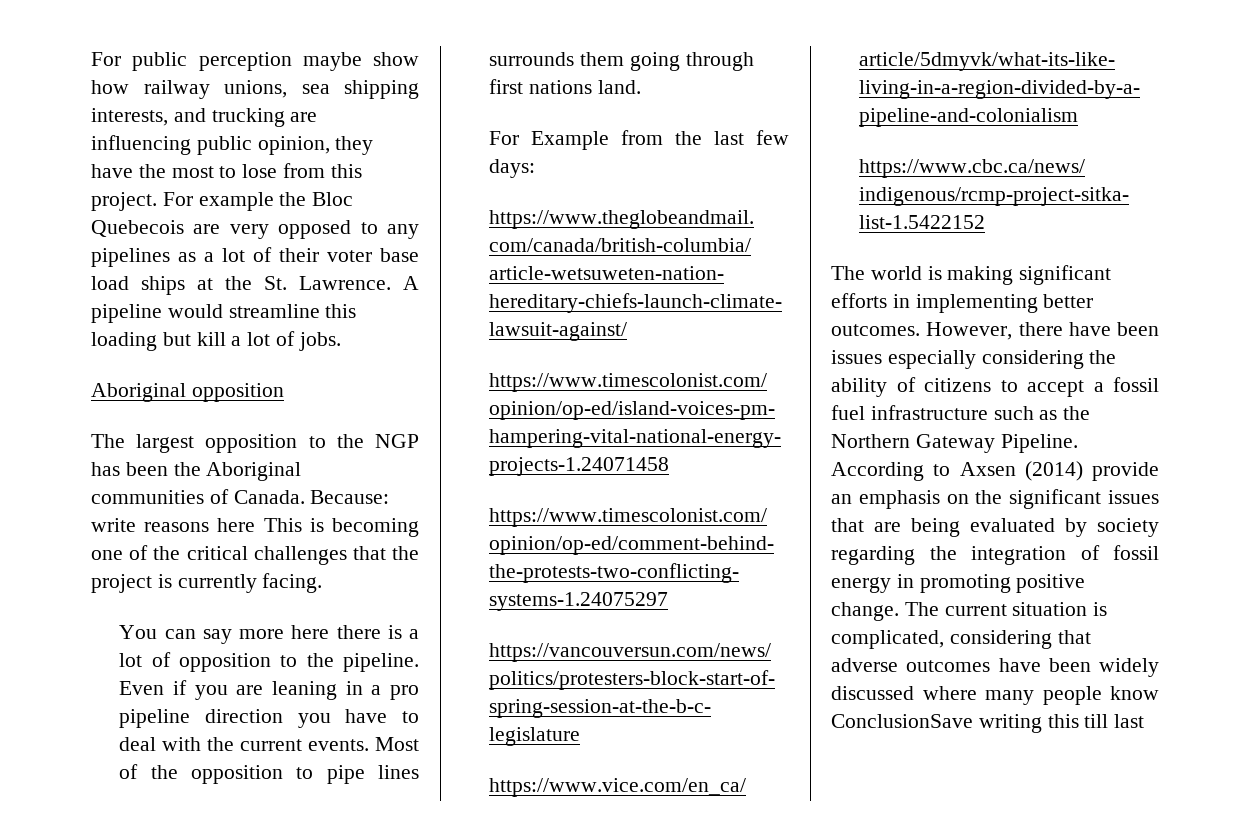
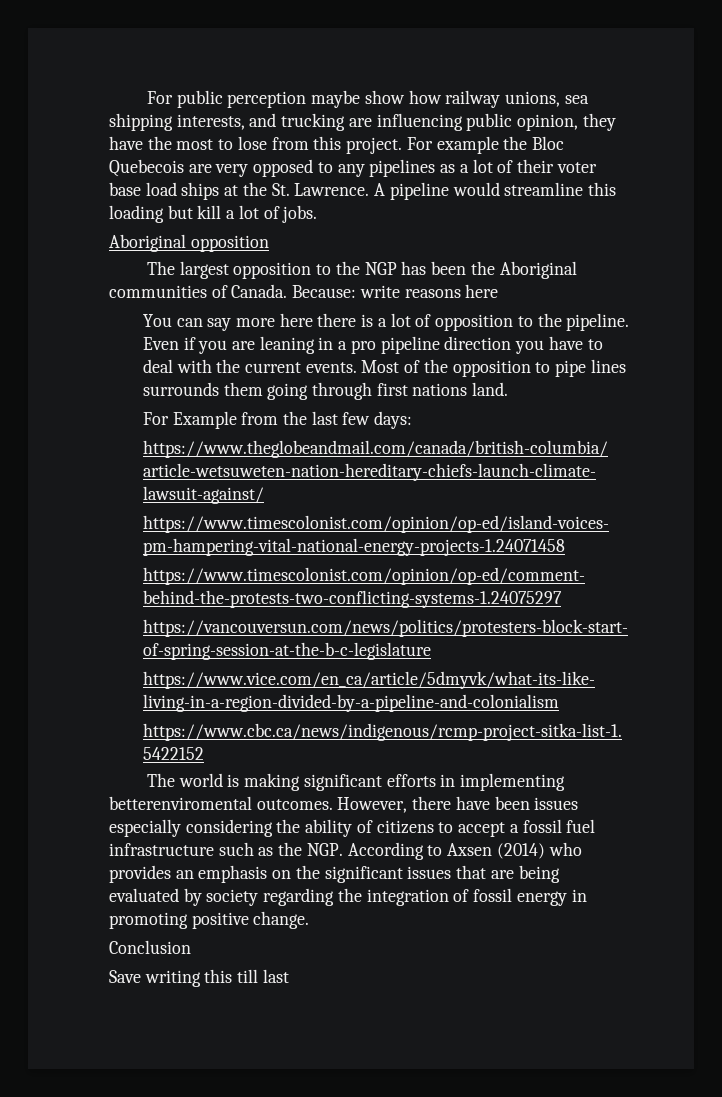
- Because: write reasons here This is becoming one of the critical challenges that the project is currently facing.
+ Because: write reasons here
- The world is making significant efforts in implementing better outcomes.
+ The world is making significant efforts in implementing betterenviromental outcomes.
- However, there have been issues especially considering the ability of citizens to accept a fossil fuel infrastructure such as the Northern Gateway Pipeline. According to Axsen (2014) provide an emphasis on the significant issues that are being evaluated by society regarding the integration of fossil energy in promoting positive change. The current situation is complicated, considering that adverse outcomes have been widely discussed where many people know ConclusionSave writing this till last
+ However, there have been issues especially considering the ability of citizens to accept a fossil fuel infrastructure such as the NGP. According to Axsen (2014) who provides an emphasis on the significant issues that are being evaluated by society regarding the integration of fossil energy in promoting positive change.
+ Conclusion
+ Save writing this till last

